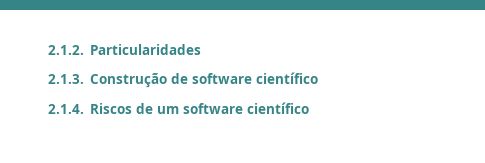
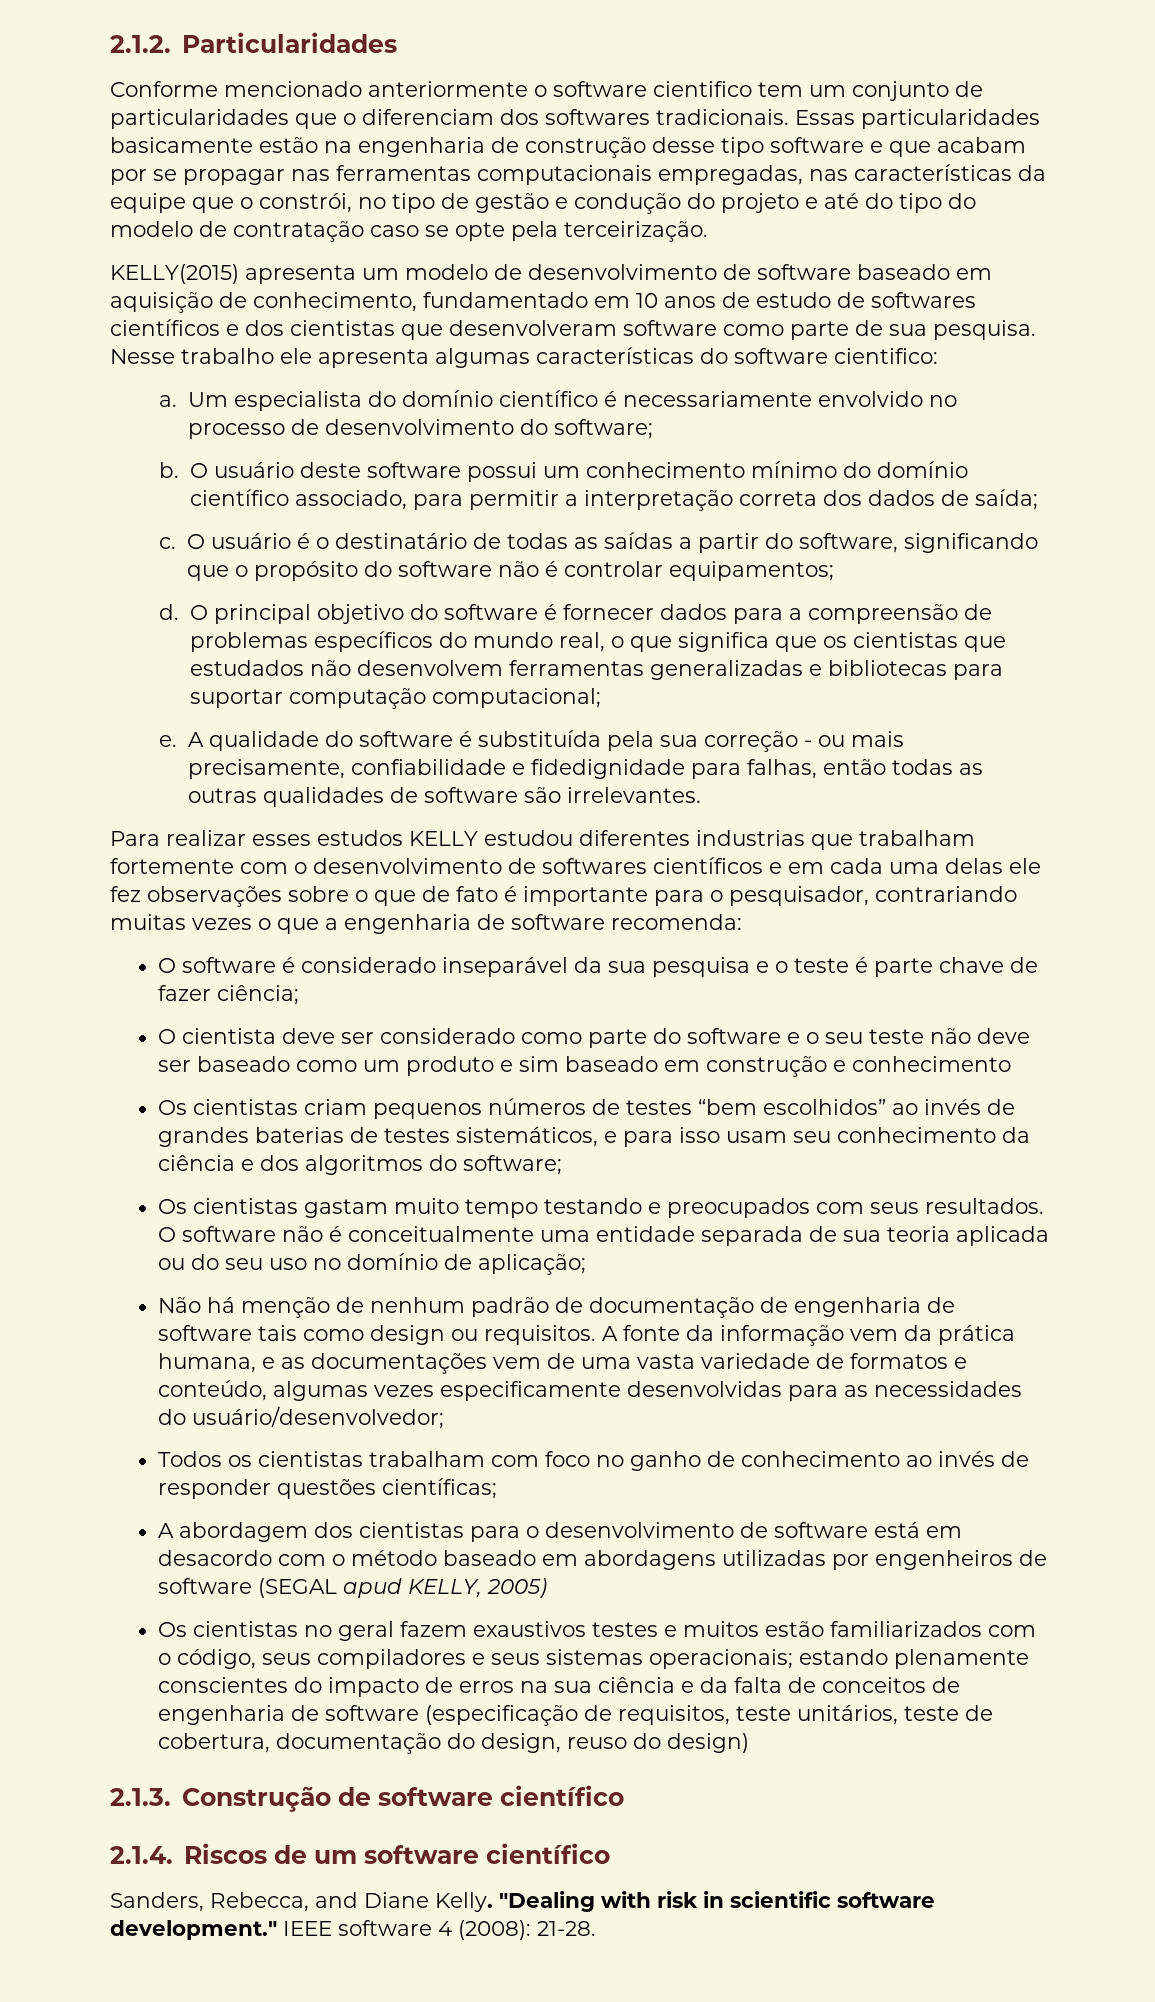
+ Conforme mencionado anteriormente o software cientifico tem um conjunto de particularidades que o diferenciam dos softwares tradicionais. Essas particularidades basicamente estão na engenharia de construção desse tipo software e que acabam por se propagar nas ferramentas computacionais empregadas, nas características da equipe que o constrói, no tipo de gestão e condução do projeto e até do tipo do modelo de contratação caso se opte pela terceirização.
+ KELLY(2015) apresenta um modelo de desenvolvimento de software baseado em aquisição de conhecimento, fundamentado em 10 anos de estudo de softwares científicos e dos cientistas que desenvolveram software como parte de sua pesquisa. Nesse trabalho ele apresenta algumas características do software cientifico:
+ a. Um especialista do domínio científico é necessariamente envolvido no processo de desenvolvimento do software;
+ b. O usuário deste software possui um conhecimento mínimo do domínio científico associado, para permitir a interpretação correta dos dados de saída;
+ c. O usuário é o destinatário de todas as saídas a partir do software, significando que o propósito do software não é controlar equipamentos;
+ d. O principal objetivo do software é fornecer dados para a compreensão de problemas específicos do mundo real, o que significa que os cientistas que estudados não desenvolvem ferramentas generalizadas e bibliotecas para suportar computação computacional;
+ e. A qualidade do software é substituída pela sua correção - ou mais precisamente, confiabilidade e fidedignidade para falhas, então todas as outras qualidades de software são irrelevantes.
+ Para realizar esses estudos KELLY estudou diferentes industrias que trabalham fortemente com o desenvolvimento de softwares científicos e em cada uma delas ele fez observações sobre o que de fato é importante para o pesquisador, contrariando muitas vezes o que a engenharia de software recomenda:
+ O software é considerado inseparável da sua pesquisa e o teste é parte chave de fazer ciência;
+ O cientista deve ser considerado como parte do software e o seu teste não deve ser baseado como um produto e sim baseado em construção e conhecimento
+ Os cientistas criam pequenos números de testes “bem escolhidos” ao invés de grandes baterias de testes sistemáticos, e para isso usam seu conhecimento da ciência e dos algoritmos do software;
+ Os cientistas gastam muito tempo testando e preocupados com seus resultados. O software não é conceitualmente uma entidade separada de sua teoria aplicada ou do seu uso no domínio de aplicação;
+ Não há menção de nenhum padrão de documentação de engenharia de software tais como design ou requisitos. A fonte da informação vem da prática humana, e as documentações vem de uma vasta variedade de formatos e conteúdo, algumas vezes especificamente desenvolvidas para as necessidades do usuário/desenvolvedor;
+ Todos os cientistas trabalham com foco no ganho de conhecimento ao invés de responder questões científicas;
+ A abordagem dos cientistas para o desenvolvimento de software está em desacordo com o método baseado em abordagens utilizadas por engenheiros de software (SEGAL apud KELLY, 2005)
+ Os cientistas no geral fazem exaustivos testes e muitos estão familiarizados com o código, seus compiladores e seus sistemas operacionais; estando plenamente conscientes do impacto de erros na sua ciência e da falta de conceitos de engenharia de software (especificação de requisitos, teste unitários, teste de cobertura, documentação do design, reuso do design)
+ Sanders, Rebecca, and Diane Kelly. "Dealing with risk in scientific software development." IEEE software 4 (2008): 21-28.

